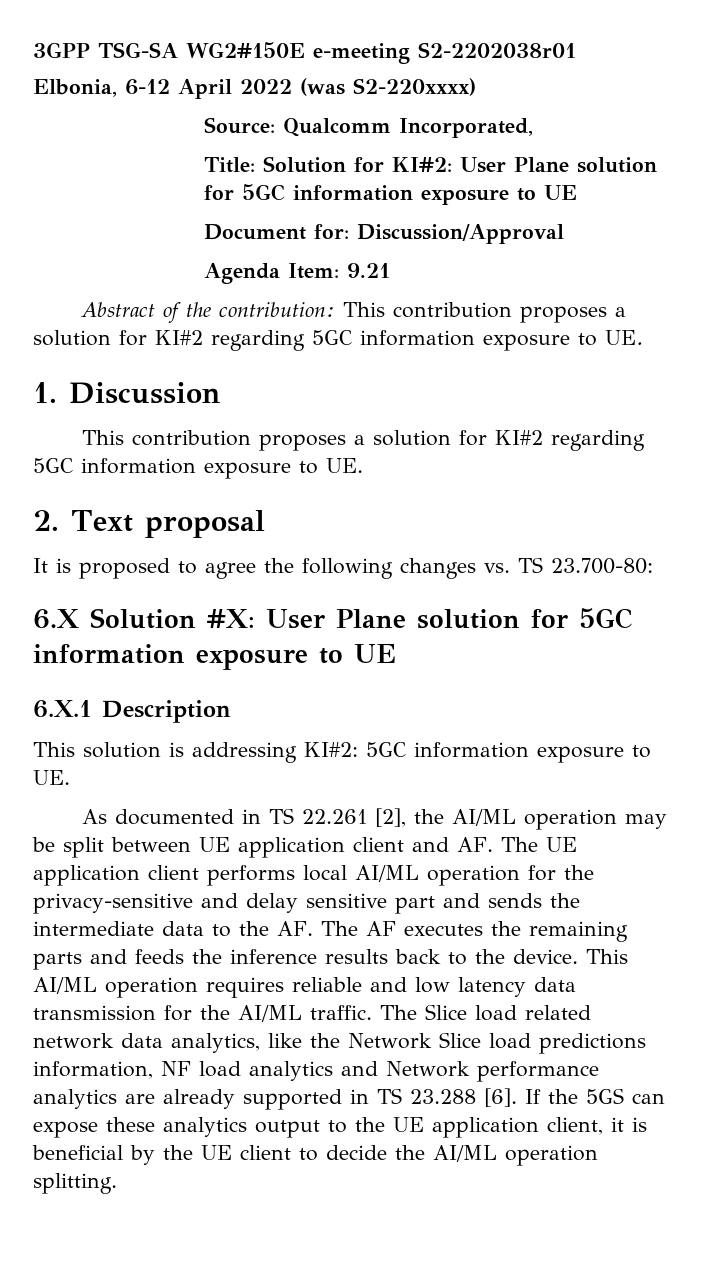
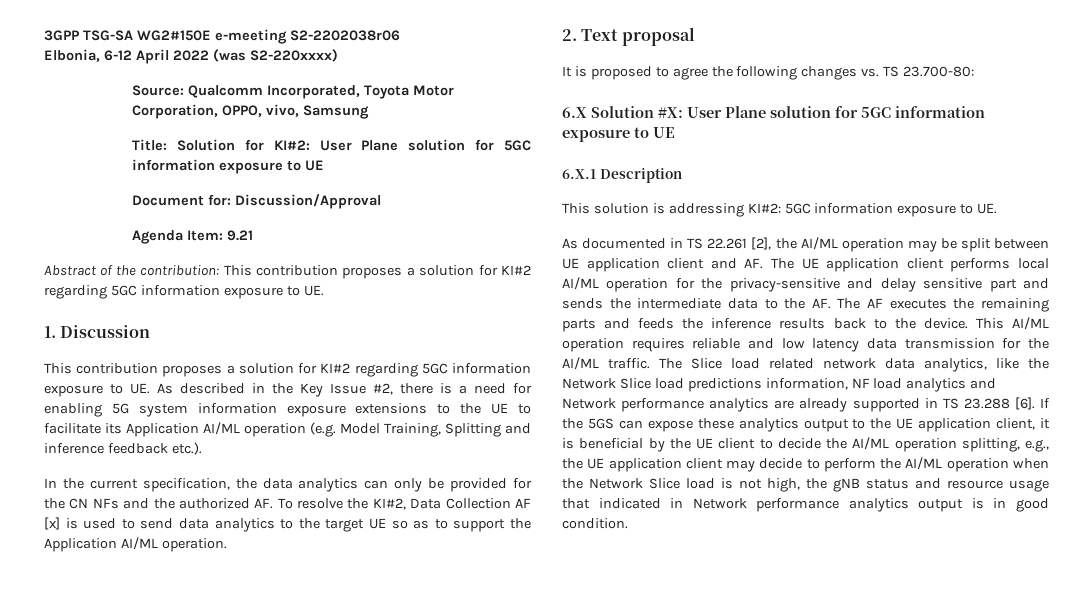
- 3GPP TSG-SA WG2#150E e-meeting S2-2202038r01
+ 3GPP TSG-SA WG2#150E e-meeting S2-2202038r06
- Source: Qualcomm Incorporated,
+ Source: Qualcomm Incorporated, Toyota Motor Corporation, OPPO, vivo, Samsung
  1. Discussion
- This contribution proposes a solution for KI#2 regarding 5GC information exposure to UE.
+ This contribution proposes a solution for KI#2 regarding 5GC information exposure to UE. As described in the Key Issue #2, there is a need for enabling 5G system information exposure extensions to the UE to facilitate its Application AI/ML operation (e.g. Model Training, Splitting and inference feedback etc.).
+ In the current specification, the data analytics can only be provided for the CN NFs and the authorized AF. To resolve the KI#2, Data Collection AF [x] is used to send data analytics to the target UE so as to support the Application AI/ML operation.
- If the 5GS can expose these analytics output to the UE application client, it is beneficial by the UE client to decide the AI/ML operation splitting.
+ If the 5GS can expose these analytics output to the UE application client, it is beneficial by the UE client to decide the AI/ML operation splitting, e.g., the UE application client may decide to perform the AI/ML operation when the Network Slice load is not high, the gNB status and resource usage that indicated in Network performance analytics output is in good condition.

